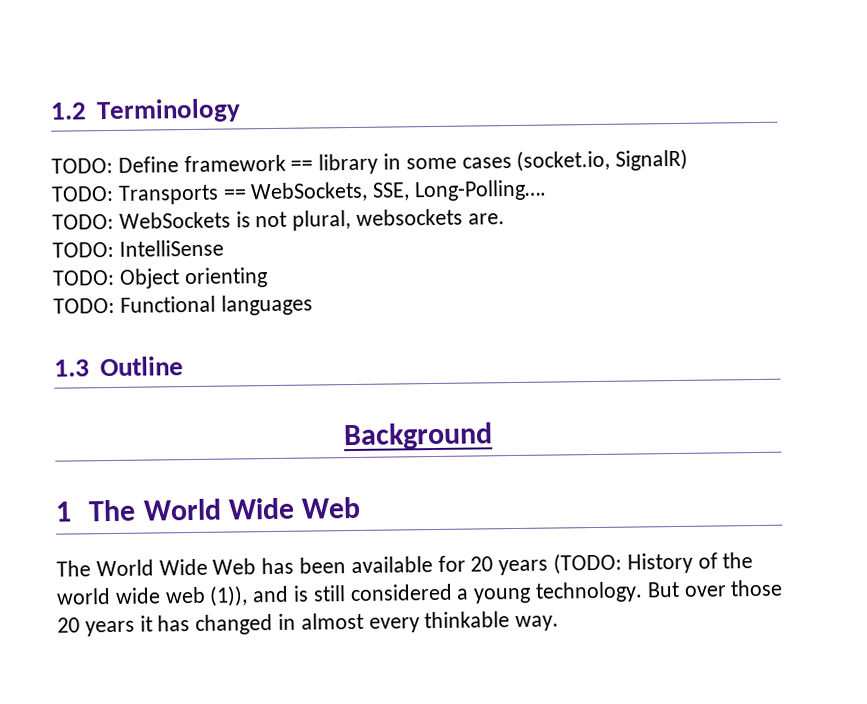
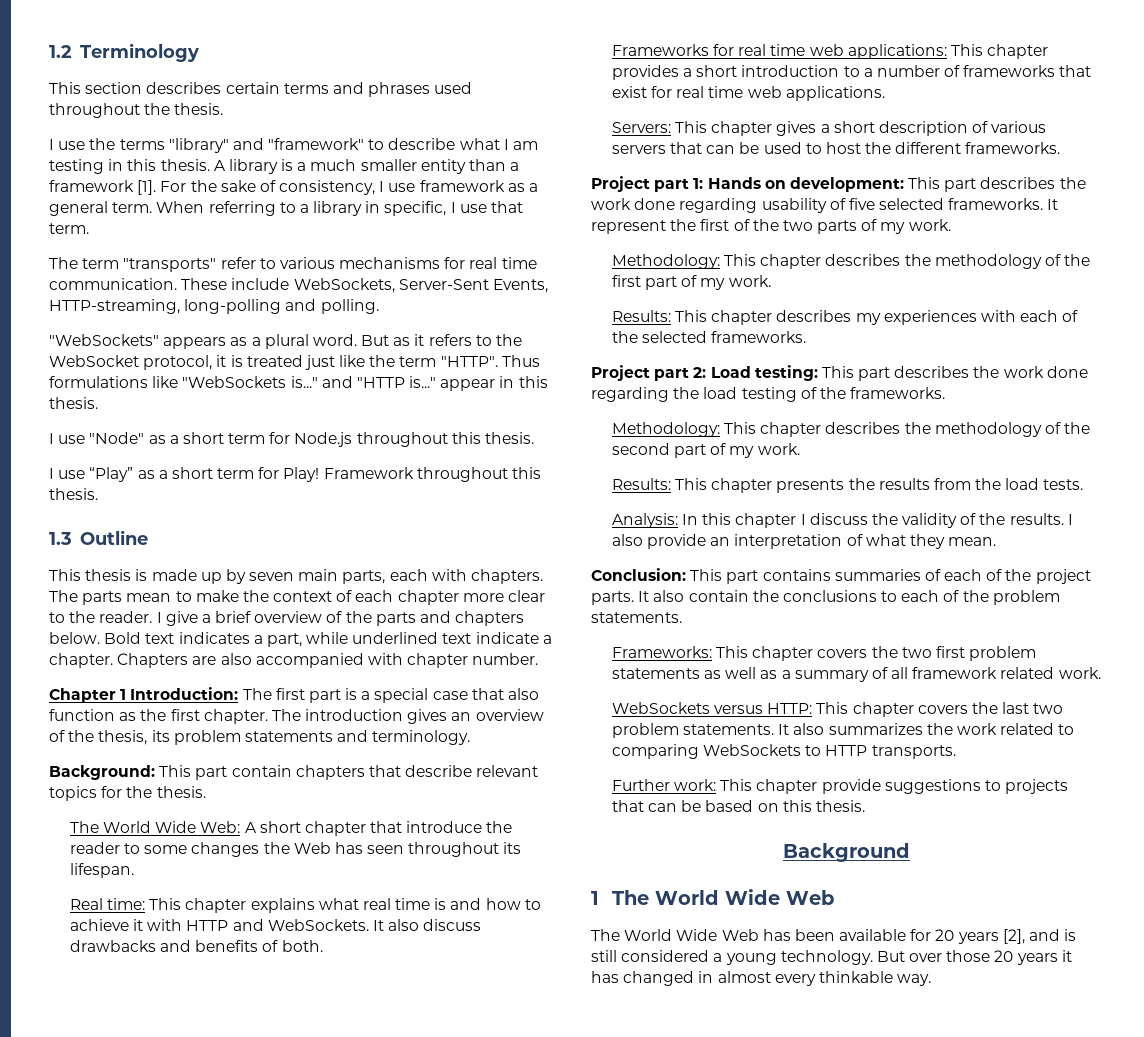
- TODO: Define framework == library in some cases (socket.io, SignalR)
- TODO: Transports == WebSockets, SSE, Long-Polling….
- TODO: WebSockets is not plural, websockets are.
- TODO: IntelliSense
- TODO: Object orienting
- TODO: Functional languages
+ This section describes certain terms and phrases used throughout the thesis.
+ I use the terms "library" and "framework" to describe what I am testing in this thesis. A library is a much smaller entity than a framework [1]. For the sake of consistency, I use framework as a general term. When referring to a library in specific, I use that term.
+ The term "transports" refer to various mechanisms for real time communication. These include WebSockets, Server-Sent Events, HTTP-streaming, long-polling and polling.
+ "WebSockets" appears as a plural word. But as it refers to the WebSocket protocol, it is treated just like the term "HTTP". Thus formulations like "WebSockets is..." and "HTTP is..." appear in this thesis.
+ I use "Node" as a short term for Node.js throughout this thesis.
+ I use “Play” as a short term for Play! Framework throughout this thesis.
  1.3 Outline
+ This thesis is made up by seven main parts, each with chapters. The parts mean to make the context of each chapter more clear to the reader. I give a brief overview of the parts and chapters below. Bold text indicates a part, while underlined text indicate a chapter. Chapters are also accompanied with chapter number.
+ Chapter 1 Introduction: The first part is a special case that also function as the first chapter. The introduction gives an overview of the thesis, its problem statements and terminology.
+ Background: This part contain chapters that describe relevant topics for the thesis.
+ The World Wide Web: A short chapter that introduce the reader to some changes the Web has seen throughout its lifespan.
+ Real time: This chapter explains what real time is and how to achieve it with HTTP and WebSockets. It also discuss drawbacks and benefits of both.
+ Frameworks for real time web applications: This chapter provides a short introduction to a number of frameworks that exist for real time web applications.
+ Servers: This chapter gives a short description of various servers that can be used to host the different frameworks.
+ Project part 1: Hands on development: This part describes the work done regarding usability of five selected frameworks. It represent the first of the two parts of my work.
+ Methodology: This chapter describes the methodology of the first part of my work.
+ Results: This chapter describes my experiences with each of the selected frameworks.
+ Project part 2: Load testing: This part describes the work done regarding the load testing of the frameworks.
+ Methodology: This chapter describes the methodology of the second part of my work.
+ Results: This chapter presents the results from the load tests.
+ Analysis: In this chapter I discuss the validity of the results. I also provide an interpretation of what they mean.
+ Conclusion: This part contains summaries of each of the project parts. It also contain the conclusions to each of the problem statements.
+ Frameworks: This chapter covers the two first problem statements as well as a summary of all framework related work.
+ WebSockets versus HTTP: This chapter covers the last two problem statements. It also summarizes the work related to comparing WebSockets to HTTP transports.
+ Further work: This chapter provide suggestions to projects that can be based on this thesis.
- The World Wide Web has been available for 20 years (TODO: History of the world wide web (1)), and is still considered a young technology.
+ The World Wide Web has been available for 20 years [2], and is still considered a young technology.

